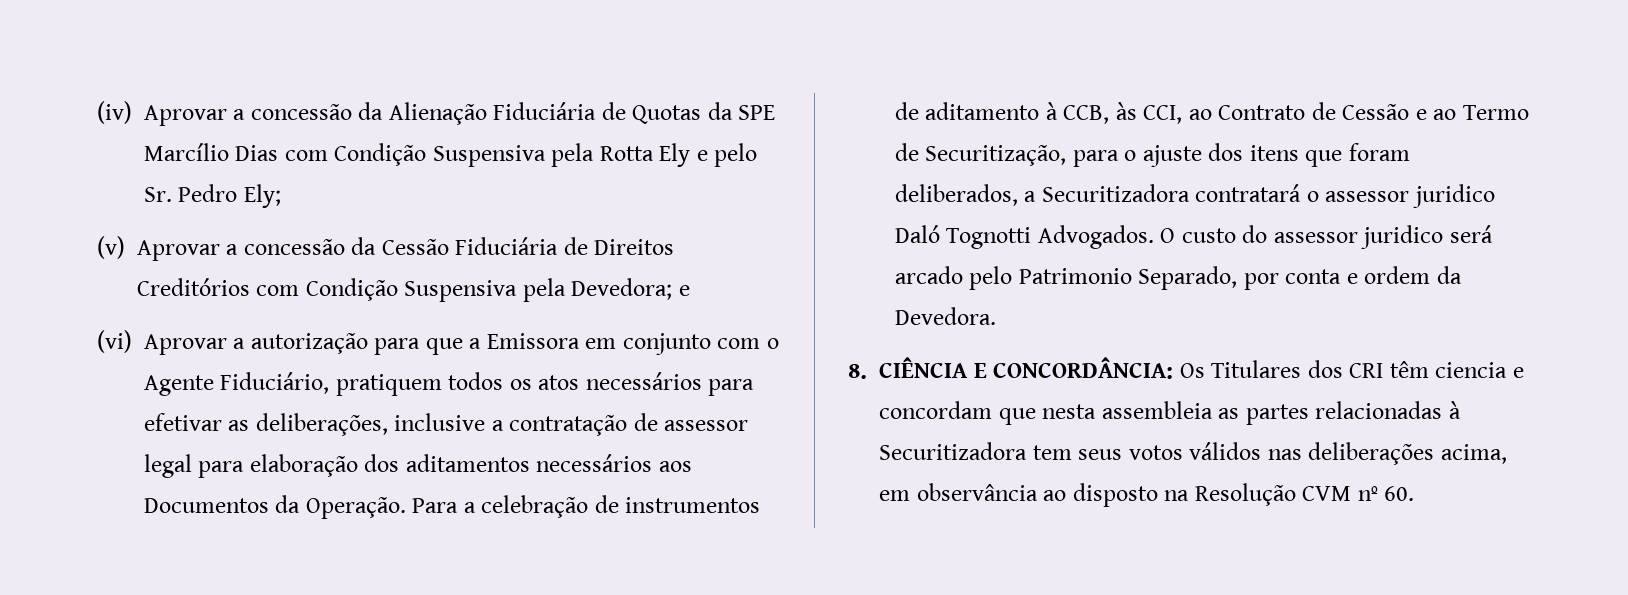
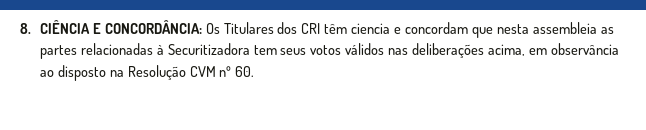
- (iv) Aprovar a concessão da Alienação Fiduciária de Quotas da SPE Marcílio Dias com Condição Suspensiva pela Rotta Ely e pelo Sr. Pedro Ely;
- (v) Aprovar a concessão da Cessão Fiduciária de Direitos Creditórios com Condição Suspensiva pela Devedora; e
- (vi) Aprovar a autorização para que a Emissora em conjunto com o Agente Fiduciário, pratiquem todos os atos necessários para efetivar as deliberações, inclusive a contratação de assessor legal para elaboração dos aditamentos necessários aos Documentos da Operação. Para a celebração de instrumentos de aditamento à CCB, às CCI, ao Contrato de Cessão e ao Termo de Securitização, para o ajuste dos itens que foram deliberados, a Securitizadora contratará o assessor juridico Daló Tognotti Advogados. O custo do assessor juridico será arcado pelo Patrimonio Separado, por conta e ordem da Devedora.

